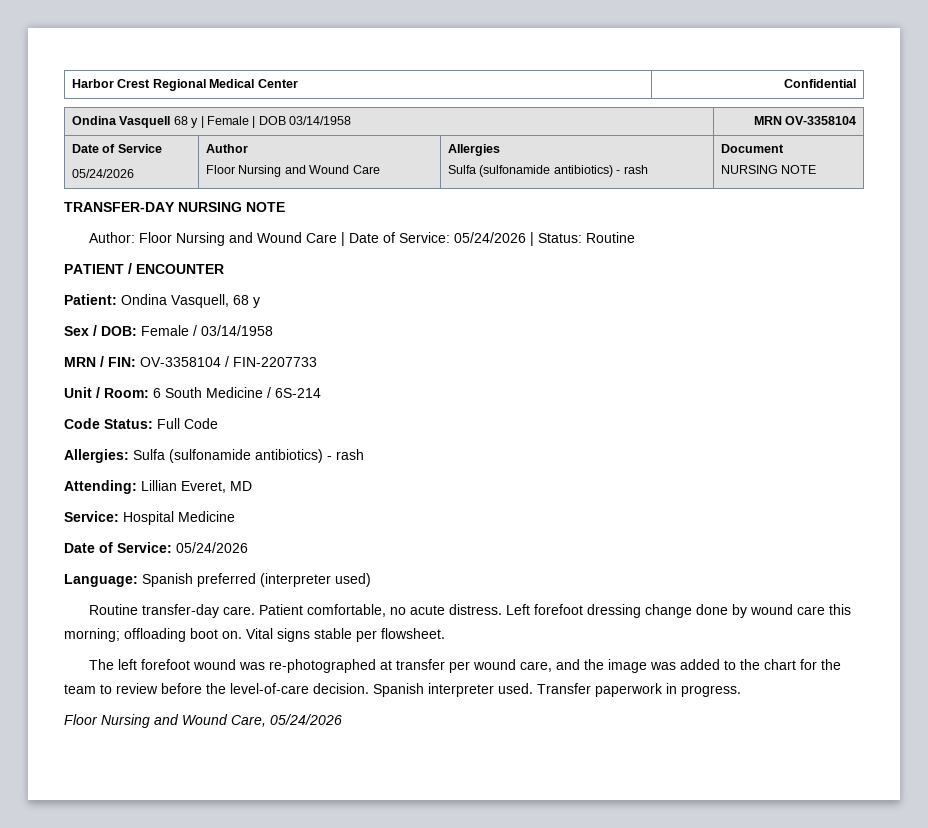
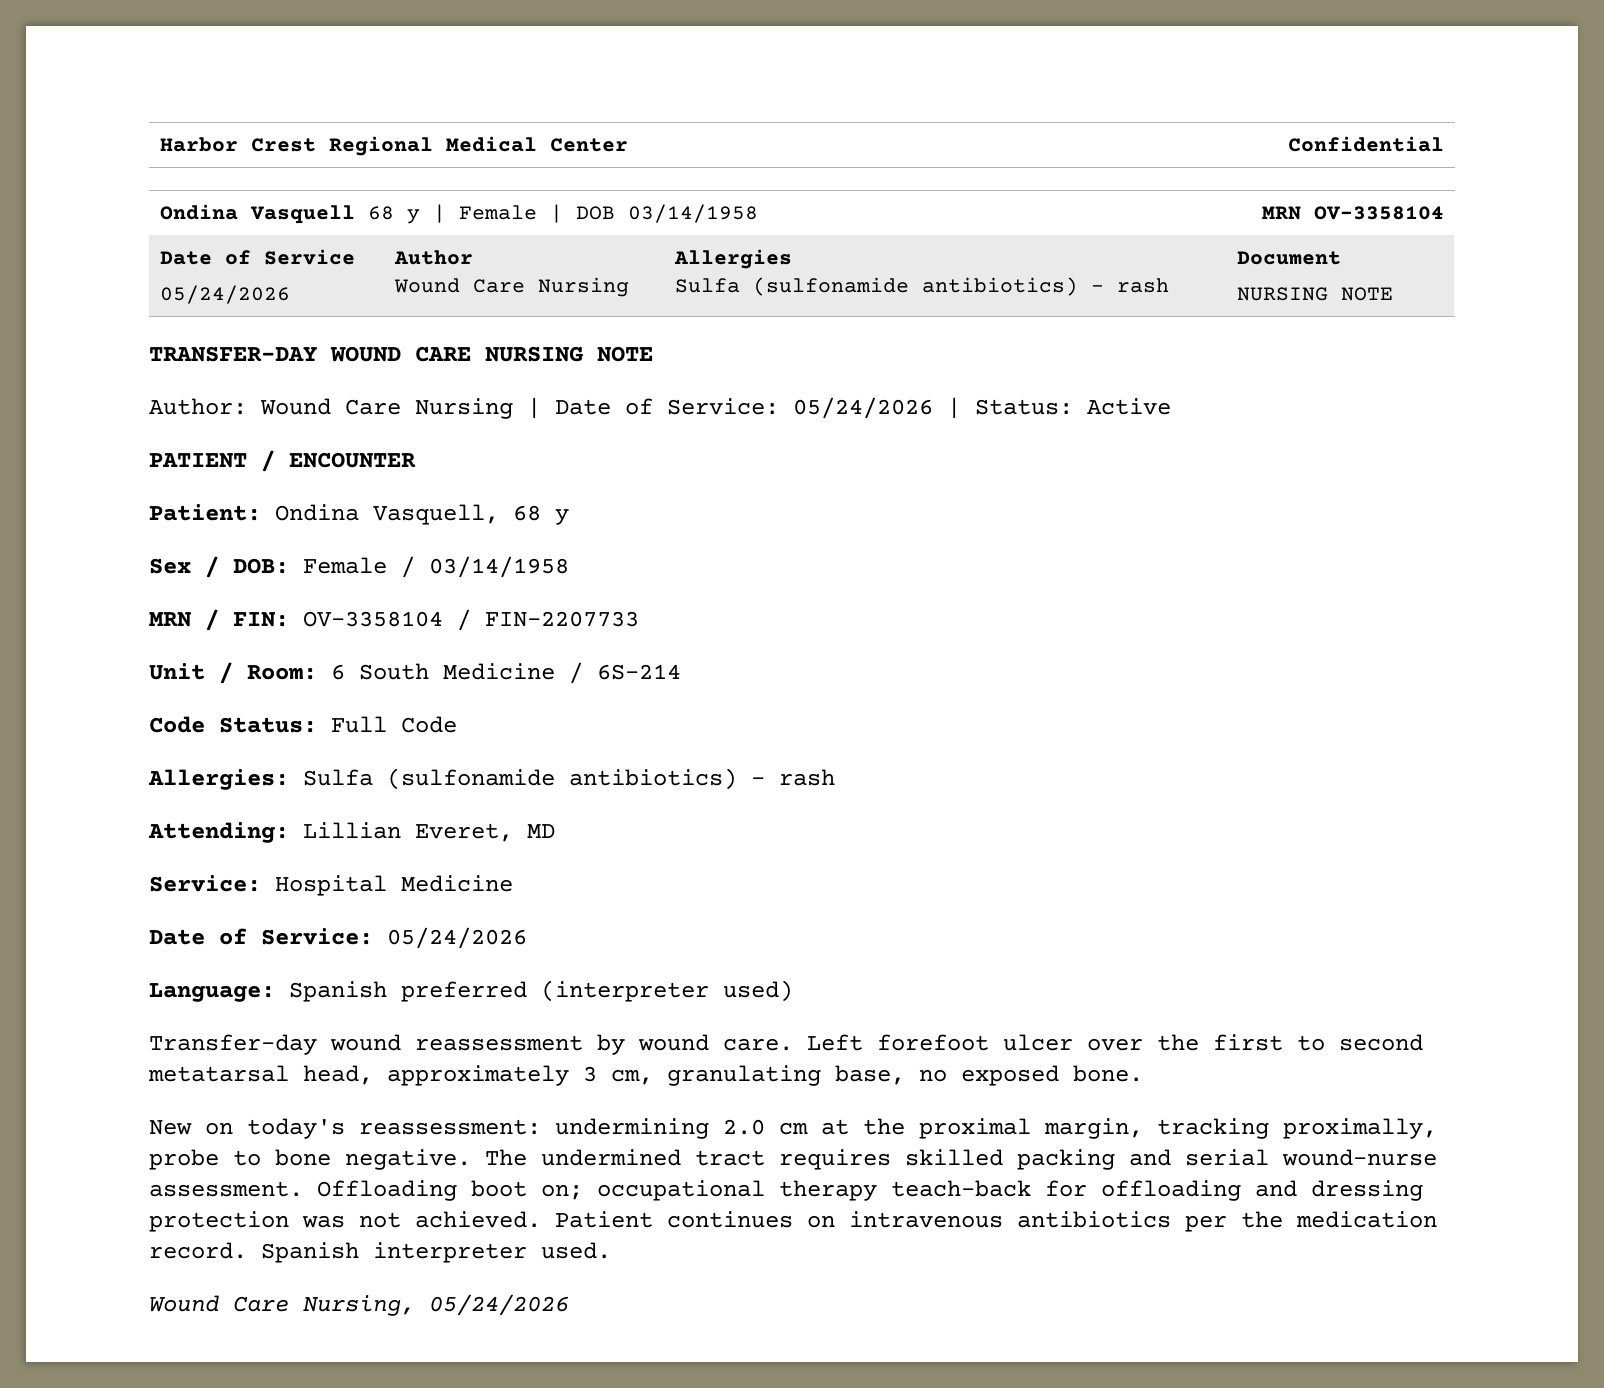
  Date of Service
  05/24/2026 | Author
- Floor Nursing and Wound Care | Allergies
+ Wound Care Nursing | Allergies
- TRANSFER-DAY NURSING NOTE
+ TRANSFER-DAY WOUND CARE NURSING NOTE
- Author: Floor Nursing and Wound Care | Date of Service: 05/24/2026 | Status: Routine
+ Author: Wound Care Nursing | Date of Service: 05/24/2026 | Status: Active
- Routine transfer-day care. Patient comfortable, no acute distress. Left forefoot dressing change done by wound care this morning; offloading boot on. Vital signs stable per flowsheet.
- The left forefoot wound was re-photographed at transfer per wound care, and the image was added to the chart for the team to review before the level-of-care decision. Spanish interpreter used. Transfer paperwork in progress.
- Floor Nursing and Wound Care, 05/24/2026
+ Transfer-day wound reassessment by wound care. Left forefoot ulcer over the first to second metatarsal head, approximately 3 cm, granulating base, no exposed bone.
+ New on today's reassessment: undermining 2.0 cm at the proximal margin, tracking proximally, probe to bone negative. The undermined tract requires skilled packing and serial wound-nurse assessment. Offloading boot on; occupational therapy teach-back for offloading and dressing protection was not achieved. Patient continues on intravenous antibiotics per the medication record. Spanish interpreter used.
+ Wound Care Nursing, 05/24/2026

